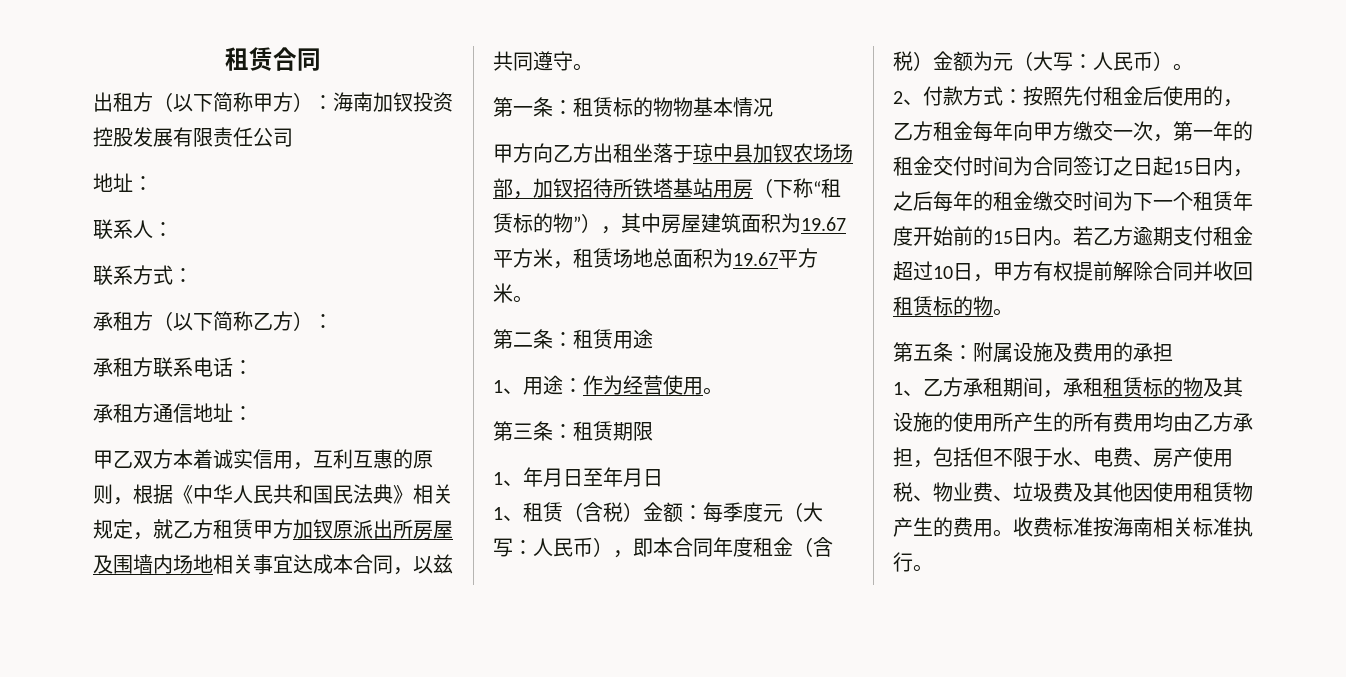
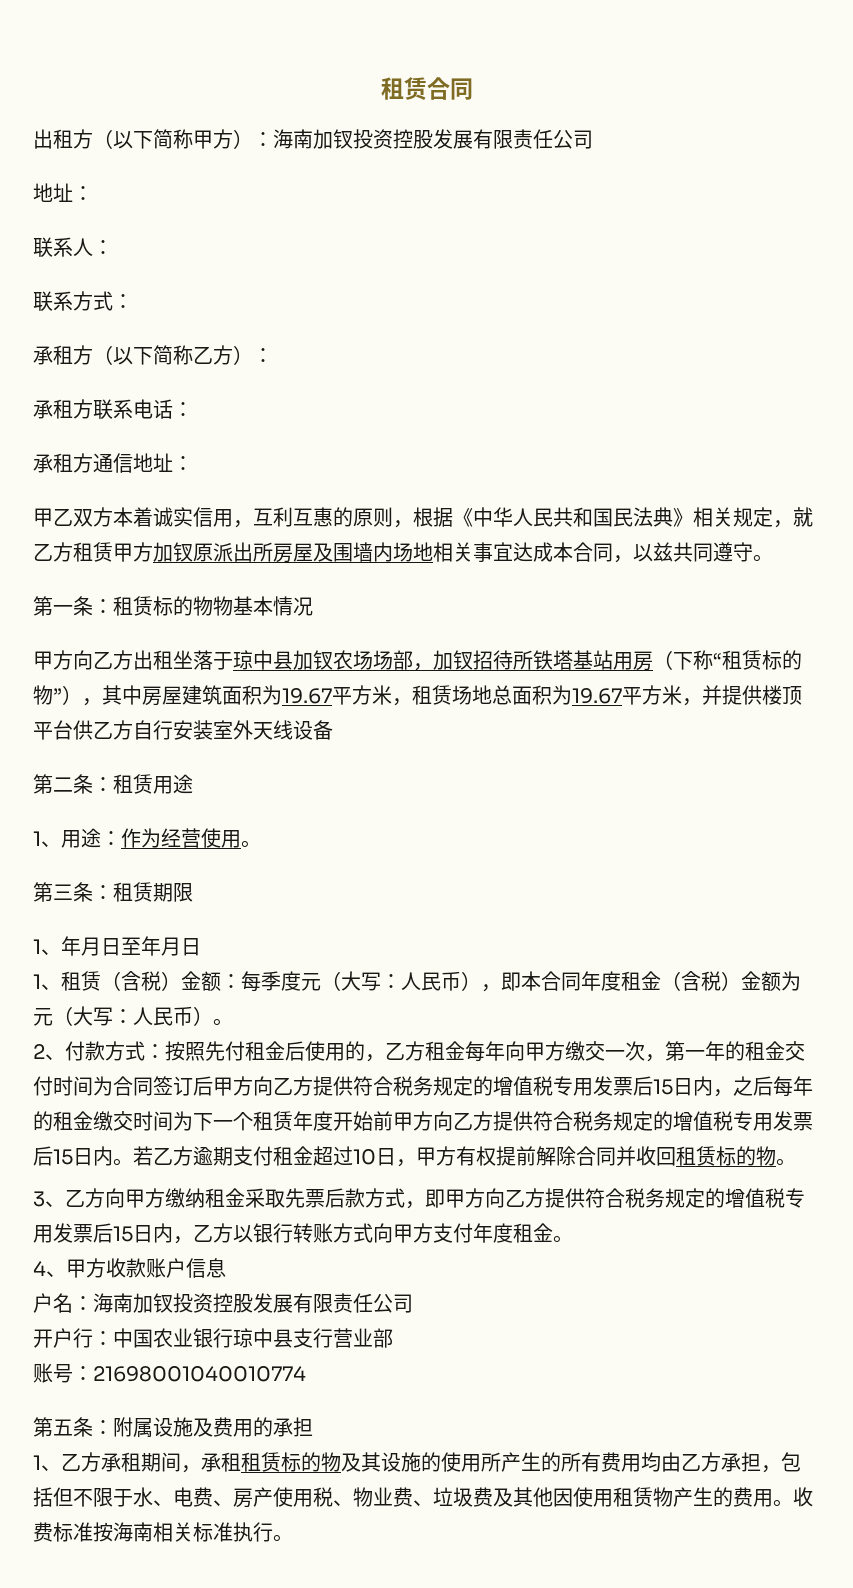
- 甲方向乙方出租坐落于琼中县加钗农场场部，加钗招待所铁塔基站用房（下称“租赁标的物”），其中房屋建筑面积为19.67平方米，租赁场地总面积为19.67平方米。
+ 甲方向乙方出租坐落于琼中县加钗农场场部，加钗招待所铁塔基站用房（下称“租赁标的物”），其中房屋建筑面积为19.67平方米，租赁场地总面积为19.67平方米，并提供楼顶平台供乙方自行安装室外天线设备
- 2、付款方式：按照先付租金后使用的，乙方租金每年向甲方缴交一次，第一年的租金交付时间为合同签订之日起15日内，之后每年的租金缴交时间为下一个租赁年度开始前的15日内。
+ 2、付款方式：按照先付租金后使用的，乙方租金每年向甲方缴交一次，第一年的租金交付时间为合同签订后甲方向乙方提供符合税务规定的增值税专用发票后15日内，之后每年的租金缴交时间为下一个租赁年度开始前甲方向乙方提供符合税务规定的增值税专用发票后15日内。
+ 3、乙方向甲方缴纳租金采取先票后款方式，即甲方向乙方提供符合税务规定的增值税专用发票后15日内，乙方以银行转账方式向甲方支付年度租金。
+ 4、甲方收款账户信息
+ 户名：海南加钗投资控股发展有限责任公司
+ 开户行：中国农业银行琼中县支行营业部
+ 账号：21698001040010774

